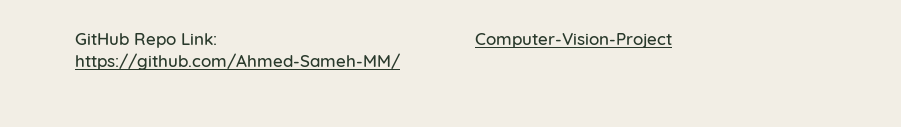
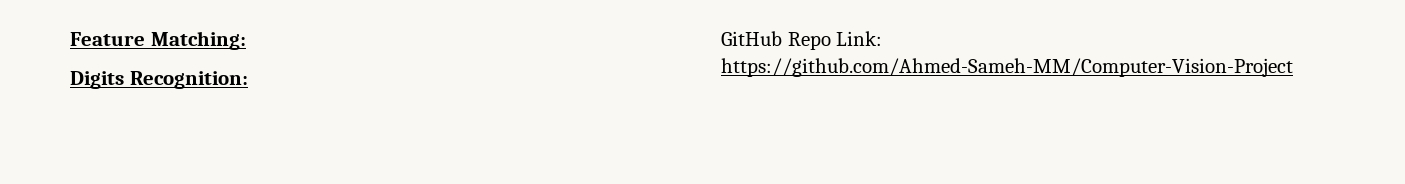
+ Feature Matching:
+ Digits Recognition:

